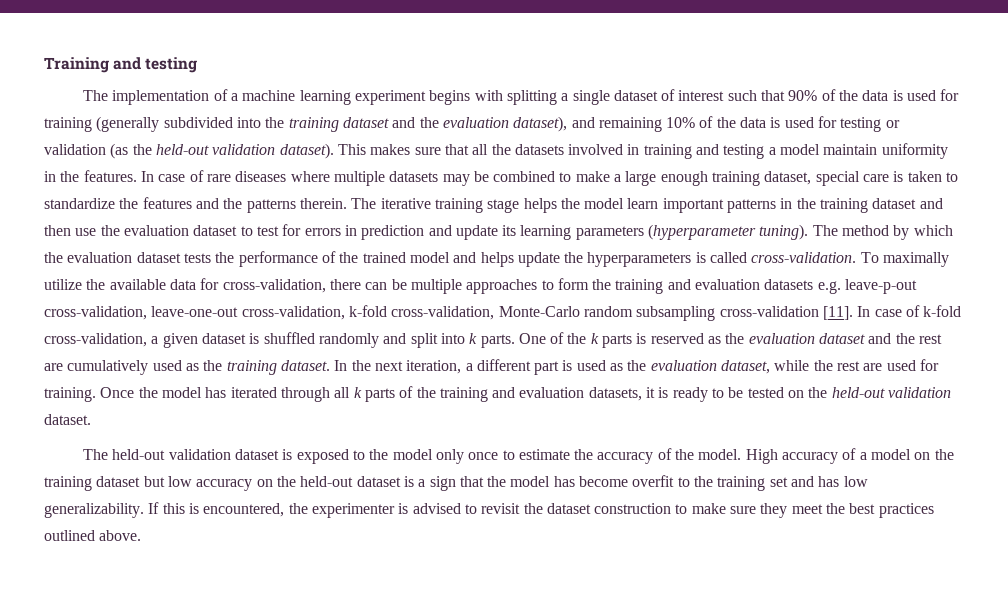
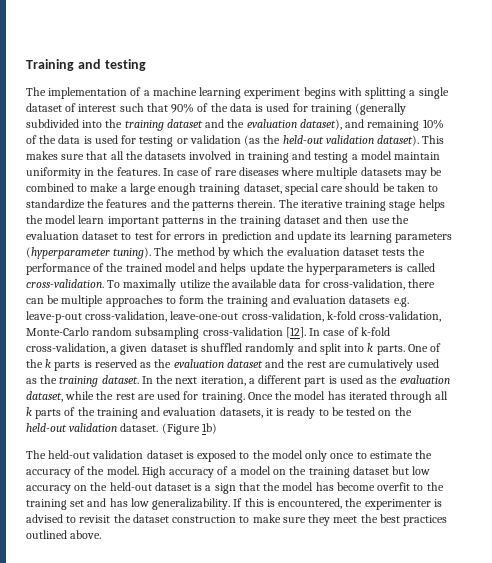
- In case of rare diseases where multiple datasets may be combined to make a large enough training dataset, special care is taken to standardize the features and the patterns therein.
+ In case of rare diseases where multiple datasets may be combined to make a large enough training dataset, special care should be taken to standardize the features and the patterns therein.
- To maximally utilize the available data for cross-validation, there can be multiple approaches to form the training and evaluation datasets e.g. leave-p-out cross-validation, leave-one-out cross-validation, k-fold cross-validation, Monte-Carlo random subsampling cross-validation [11].
+ To maximally utilize the available data for cross-validation, there can be multiple approaches to form the training and evaluation datasets e.g. leave-p-out cross-validation, leave-one-out cross-validation, k-fold cross-validation, Monte-Carlo random subsampling cross-validation [12].
+ (Figure 1b)

